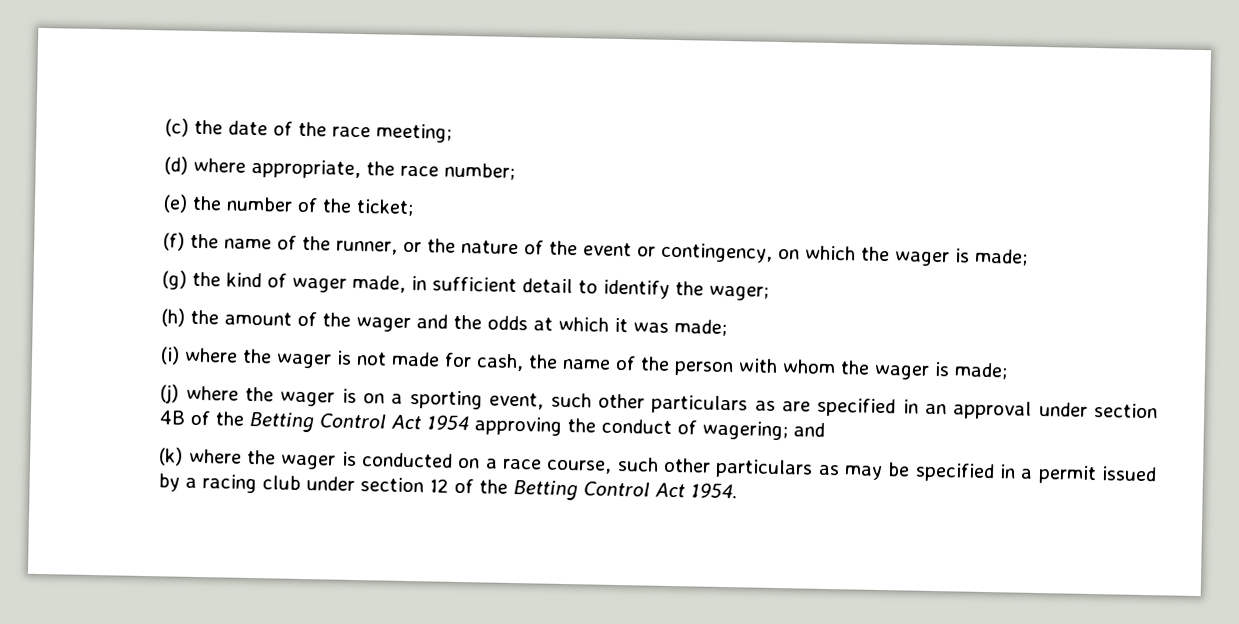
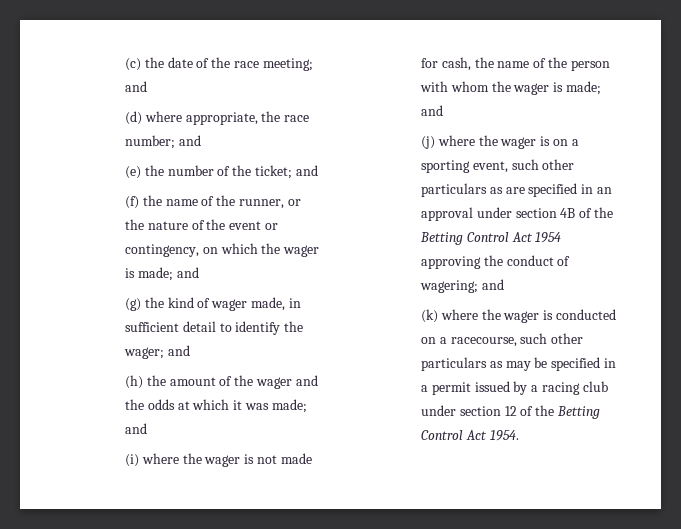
- (c) the date of the race meeting;
+ (c) the date of the race meeting; and
- (d) where appropriate, the race number;
+ (d) where appropriate, the race number; and
- (e) the number of the ticket;
+ (e) the number of the ticket; and
- (f) the name of the runner, or the nature of the event or contingency, on which the wager is made;
+ (f) the name of the runner, or the nature of the event or contingency, on which the wager is made; and
- (g) the kind of wager made, in sufficient detail to identify the wager;
+ (g) the kind of wager made, in sufficient detail to identify the wager; and
- (h) the amount of the wager and the odds at which it was made;
+ (h) the amount of the wager and the odds at which it was made; and
- (i) where the wager is not made for cash, the name of the person with whom the wager is made;
+ (i) where the wager is not made for cash, the name of the person with whom the wager is made; and
- (k) where the wager is conducted on a race course, such other particulars as may be specified in a permit issued by a racing club under section 12 of the Betting Control Act 1954.
+ (k) where the wager is conducted on a racecourse, such other particulars as may be specified in a permit issued by a racing club under section 12 of the Betting Control Act 1954.

